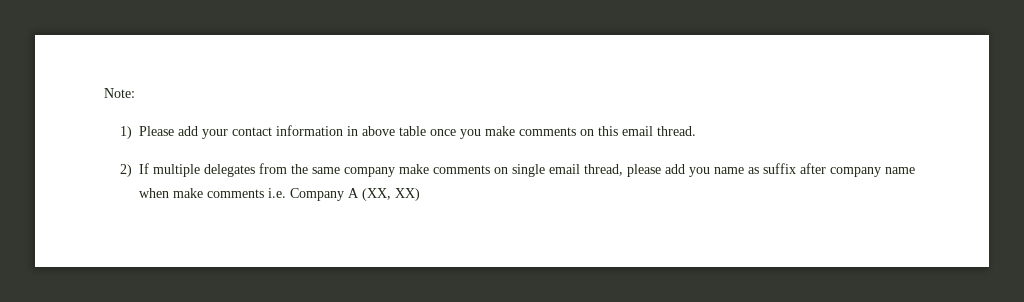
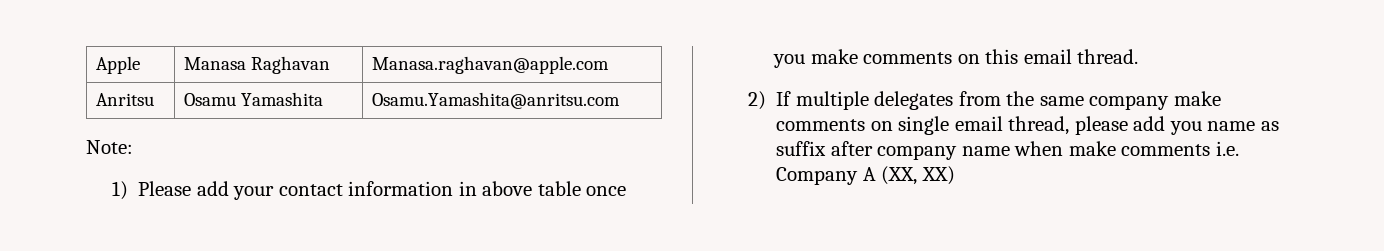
+ Apple | Manasa Raghavan | Manasa.raghavan@apple.com
+ Anritsu | Osamu Yamashita | Osamu.Yamashita@anritsu.com

